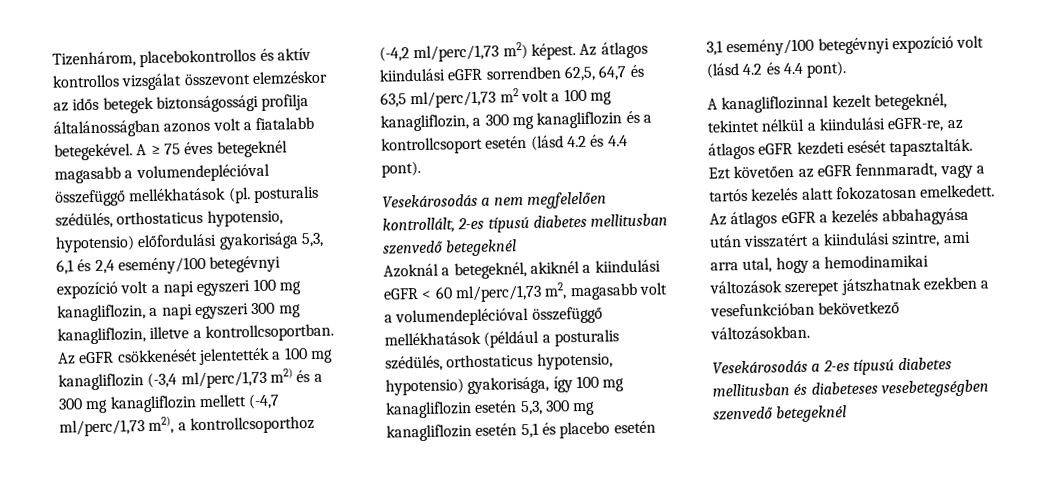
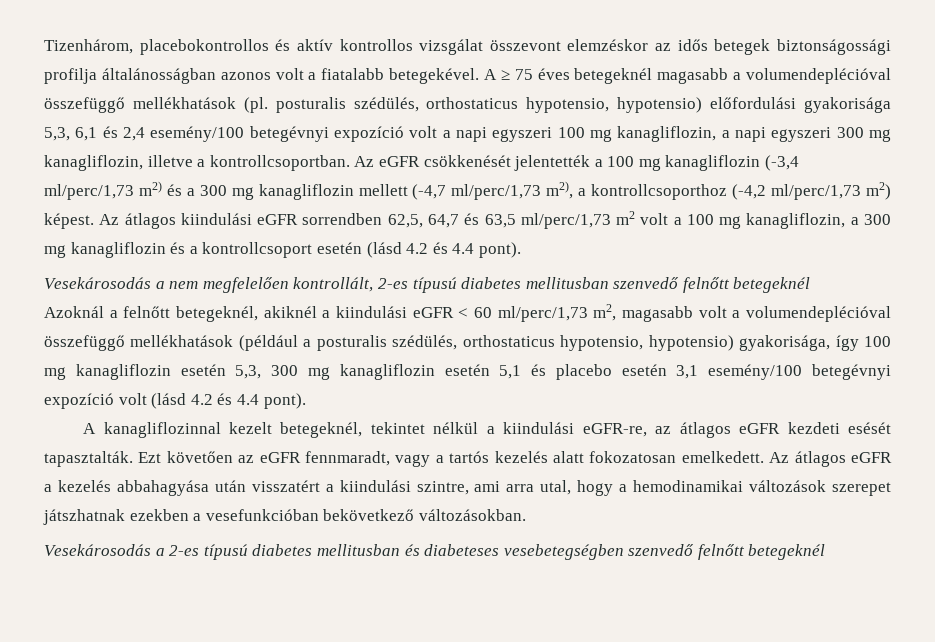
- Vesekárosodás a nem megfelelően kontrollált, 2-es típusú diabetes mellitusban szenvedő betegeknél
+ Vesekárosodás a nem megfelelően kontrollált, 2-es típusú diabetes mellitusban szenvedő felnőtt betegeknél
- Azoknál a betegeknél, akiknél a kiindulási eGFR < 60 ml/perc/1,73 m2, magasabb volt a volumendeplécióval összefüggő mellékhatások (például a posturalis szédülés, orthostaticus hypotensio, hypotensio) gyakorisága, így 100 mg kanagliflozin esetén 5,3, 300 mg kanagliflozin esetén 5,1 és placebo esetén 3,1 esemény/100 betegévnyi expozíció volt (lásd 4.2 és 4.4 pont).
+ Azoknál a felnőtt betegeknél, akiknél a kiindulási eGFR < 60 ml/perc/1,73 m2, magasabb volt a volumendeplécióval összefüggő mellékhatások (például a posturalis szédülés, orthostaticus hypotensio, hypotensio) gyakorisága, így 100 mg kanagliflozin esetén 5,3, 300 mg kanagliflozin esetén 5,1 és placebo esetén 3,1 esemény/100 betegévnyi expozíció volt (lásd 4.2 és 4.4 pont).
- Vesekárosodás a 2-es típusú diabetes mellitusban és diabeteses vesebetegségben szenvedő betegeknél
+ Vesekárosodás a 2-es típusú diabetes mellitusban és diabeteses vesebetegségben szenvedő felnőtt betegeknél

